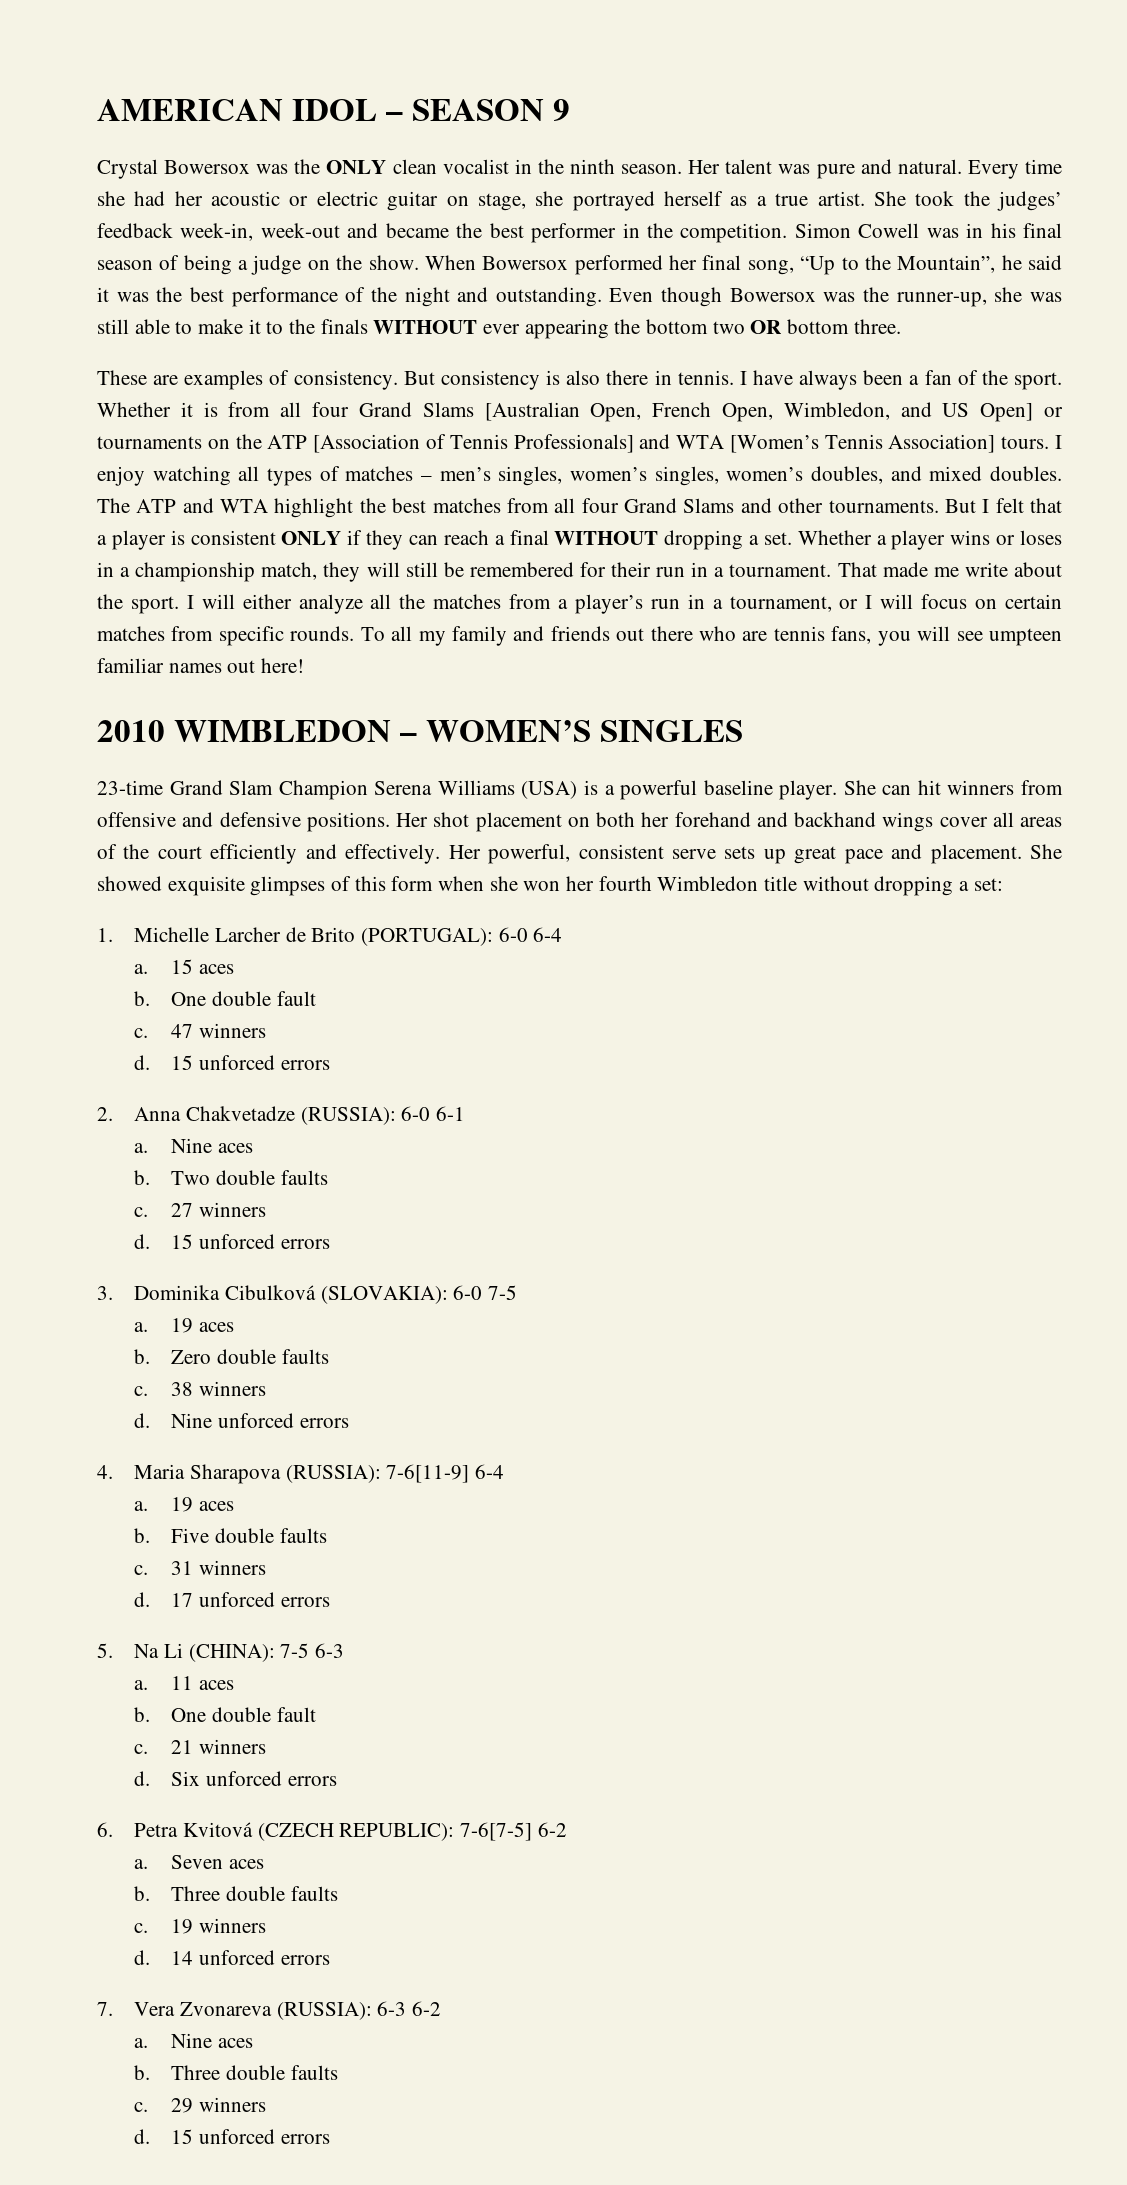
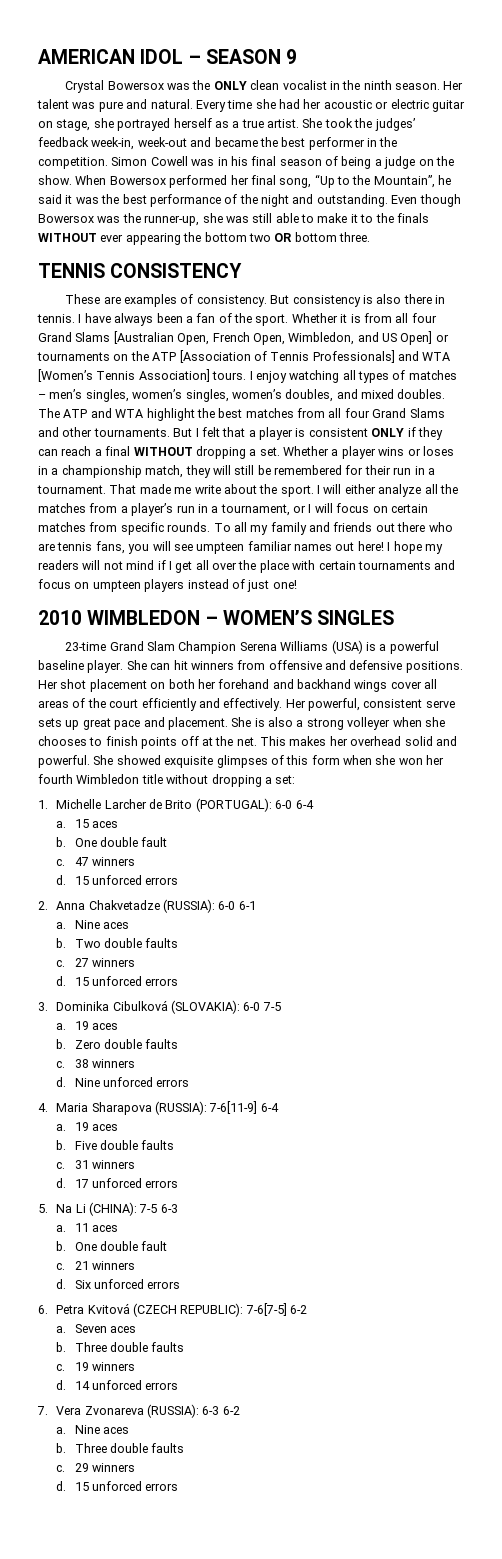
+ TENNIS CONSISTENCY
+ I hope my readers will not mind if I get all over the place with certain tournaments and focus on umpteen players instead of just one!
- She showed exquisite glimpses of this form when she won her fourth Wimbledon title without dropping a set:
+ She is also a strong volleyer when she chooses to finish points off at the net. This makes her overhead solid and powerful. She showed exquisite glimpses of this form when she won her fourth Wimbledon title without dropping a set:

